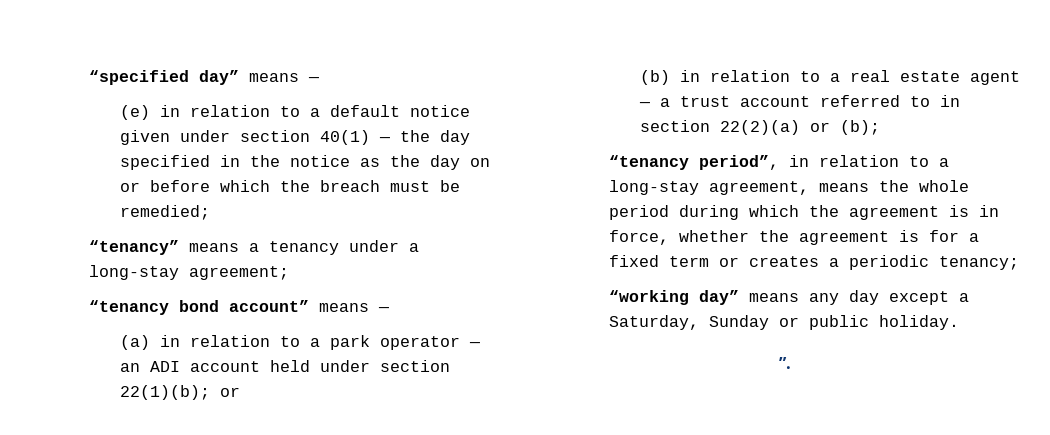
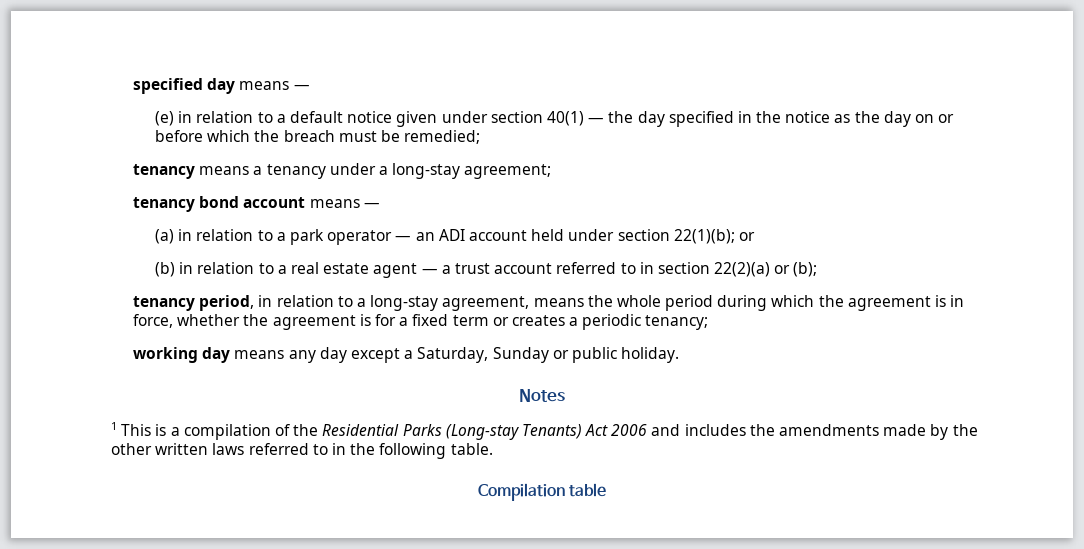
- “specified day” means —
+ specified day means —
- “tenancy” means a tenancy under a long-stay agreement;
+ tenancy means a tenancy under a long-stay agreement;
- “tenancy bond account” means —
+ tenancy bond account means —
- “tenancy period”, in relation to a long-stay agreement, means the whole period during which the agreement is in force, whether the agreement is for a fixed term or creates a periodic tenancy;
+ tenancy period, in relation to a long-stay agreement, means the whole period during which the agreement is in force, whether the agreement is for a fixed term or creates a periodic tenancy;
- “working day” means any day except a Saturday, Sunday or public holiday.
+ working day means any day except a Saturday, Sunday or public holiday.
- ”.
+ Notes
+ 1 This is a compilation of the Residential Parks (Long-stay Tenants) Act 2006 and includes the amendments made by the other written laws referred to in the following table.
+ Compilation table

